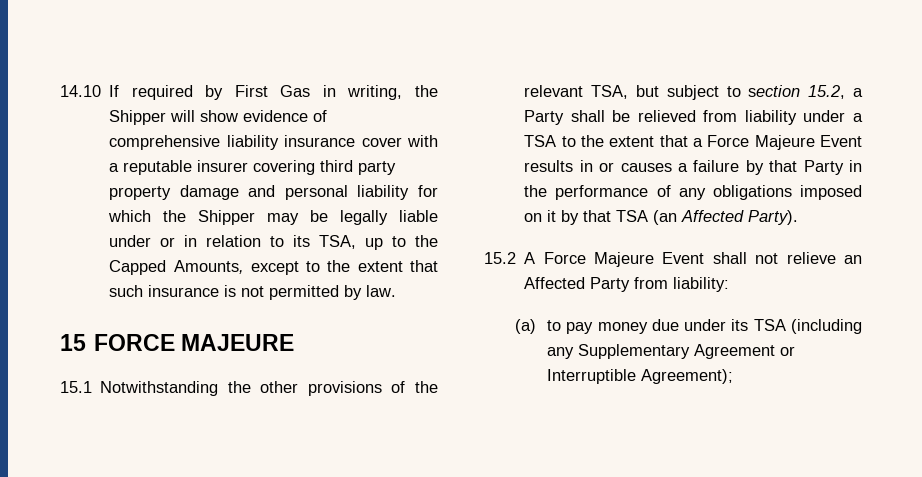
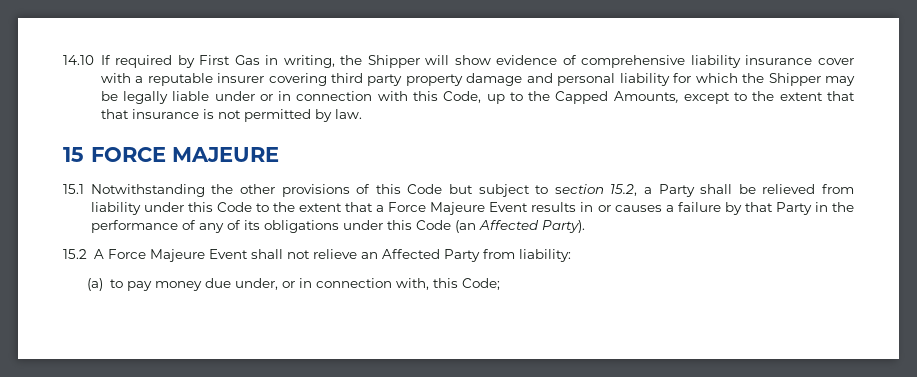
- 14.10 If required by First Gas in writing, the Shipper will show evidence of comprehensive liability insurance cover with a reputable insurer covering third party property damage and personal liability for which the Shipper may be legally liable under or in relation to its TSA, up to the Capped Amounts, except to the extent that such insurance is not permitted by law.
+ 14.10 If required by First Gas in writing, the Shipper will show evidence of comprehensive liability insurance cover with a reputable insurer covering third party property damage and personal liability for which the Shipper may be legally liable under or in connection with this Code, up to the Capped Amounts, except to the extent that that insurance is not permitted by law.
- 15.1 Notwithstanding the other provisions of the relevant TSA, but subject to section 15.2, a Party shall be relieved from liability under a TSA to the extent that a Force Majeure Event results in or causes a failure by that Party in the performance of any obligations imposed on it by that TSA (an Affected Party).
+ 15.1 Notwithstanding the other provisions of this Code but subject to section 15.2, a Party shall be relieved from liability under this Code to the extent that a Force Majeure Event results in or causes a failure by that Party in the performance of any of its obligations under this Code (an Affected Party).
- (a) to pay money due under its TSA (including any Supplementary Agreement or Interruptible Agreement);
+ (a) to pay money due under, or in connection with, this Code;

